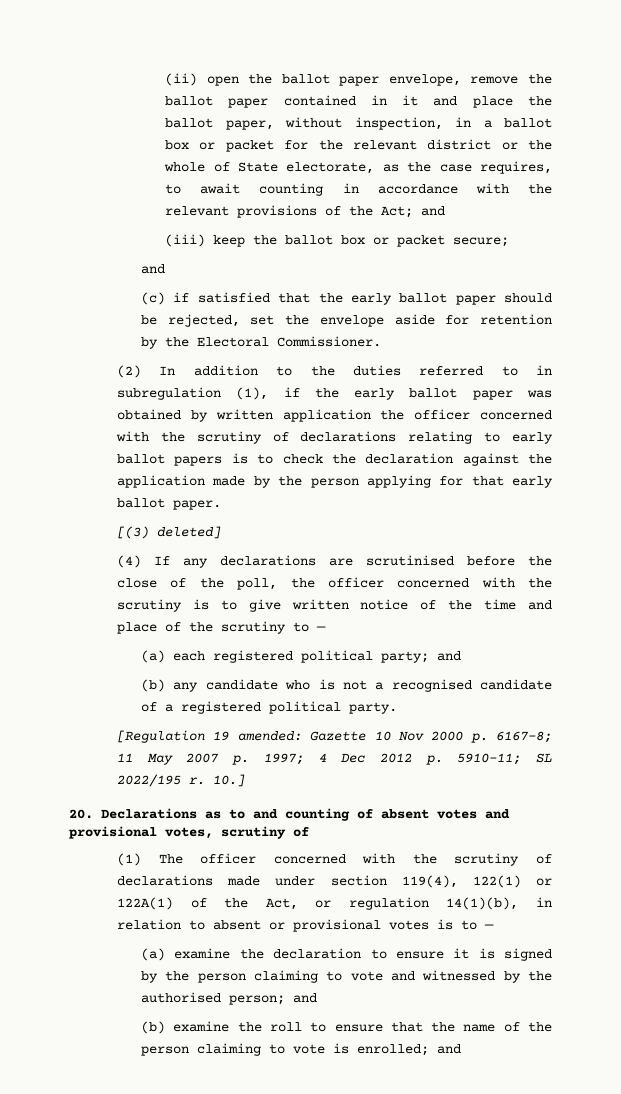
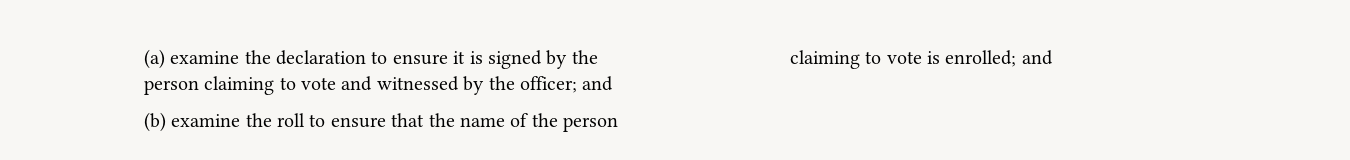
- (ii) open the ballot paper envelope, remove the ballot paper contained in it and place the ballot paper, without inspection, in a ballot box or packet for the relevant district or the whole of State electorate, as the case requires, to await counting in accordance with the relevant provisions of the Act; and
- (iii) keep the ballot box or packet secure;
- and
- (c) if satisfied that the early ballot paper should be rejected, set the envelope aside for retention by the Electoral Commissioner.
- (2) In addition to the duties referred to in subregulation (1), if the early ballot paper was obtained by written application the officer concerned with the scrutiny of declarations relating to early ballot papers is to check the declaration against the application made by the person applying for that early ballot paper.
- [(3) deleted]
- (4) If any declarations are scrutinised before the close of the poll, the officer concerned with the scrutiny is to give written notice of the time and place of the scrutiny to —
- (a) each registered political party; and
- (b) any candidate who is not a recognised candidate of a registered political party.
- [Regulation 19 amended: Gazette 10 Nov 2000 p. 6167-8; 11 May 2007 p. 1997; 4 Dec 2012 p. 5910-11; SL 2022/195 r. 10.]
- 20. Declarations as to and counting of absent votes and provisional votes, scrutiny of
- (1) The officer concerned with the scrutiny of declarations made under section 119(4), 122(1) or 122A(1) of the Act, or regulation 14(1)(b), in relation to absent or provisional votes is to —
- (a) examine the declaration to ensure it is signed by the person claiming to vote and witnessed by the authorised person; and
+ (a) examine the declaration to ensure it is signed by the person claiming to vote and witnessed by the officer; and

